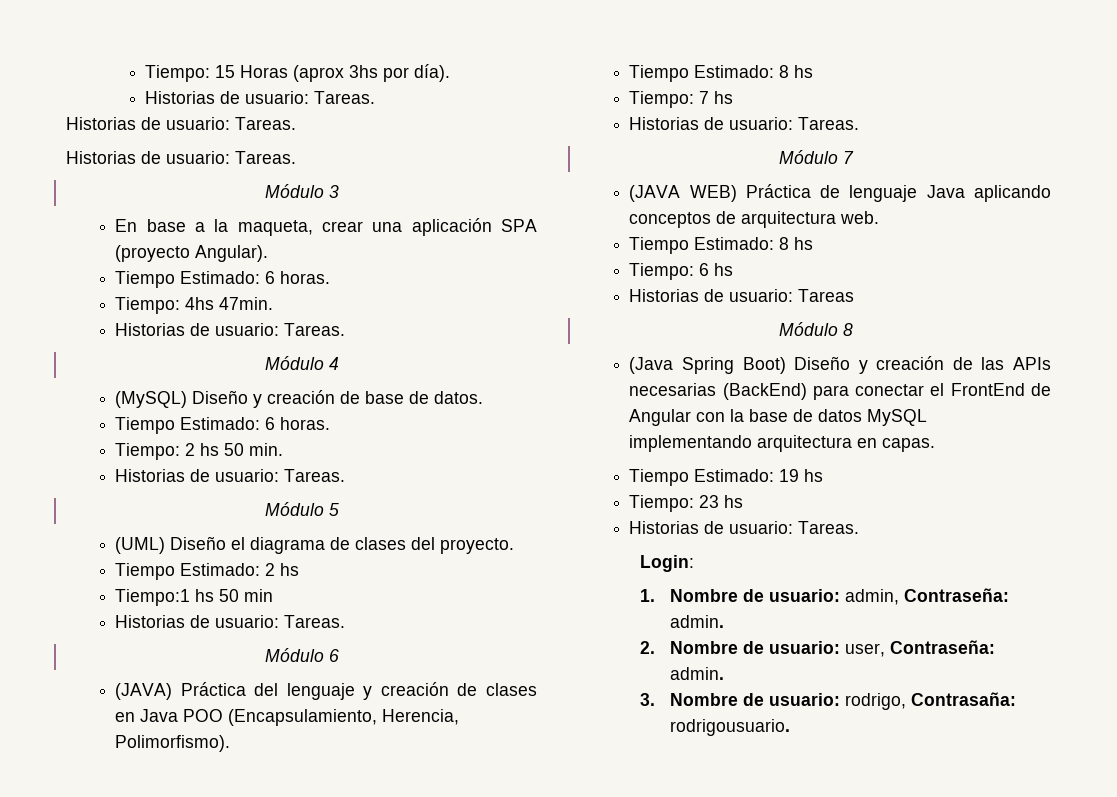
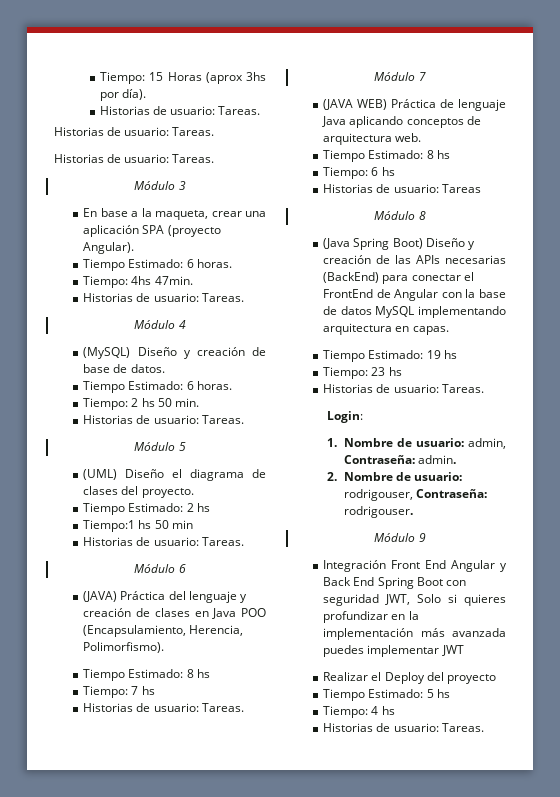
- 2. Nombre de usuario: user, Contraseña: admin.
- 3. Nombre de usuario: rodrigo, Contrasaña: rodrigousuario.
+ 2. Nombre de usuario: rodrigouser, Contraseña: rodrigouser.
+ Módulo 9
+ Integración Front End Angular y Back End Spring Boot con seguridad JWT, Solo si quieres profundizar en la implementación más avanzada puedes implementar JWT
+ Realizar el Deploy del proyecto
+ Tiempo Estimado: 5 hs
+ Tiempo: 4 hs
+ Historias de usuario: Tareas.

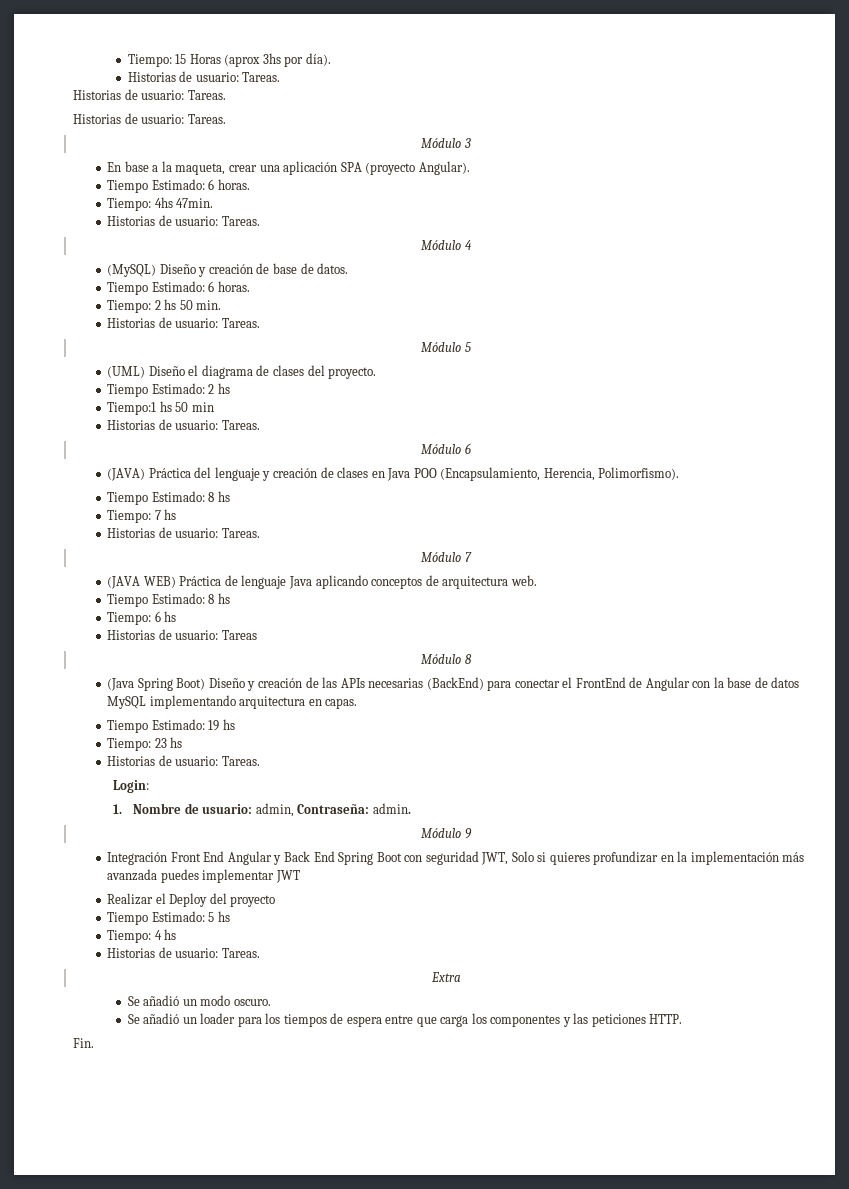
- 2. Nombre de usuario: rodrigouser, Contraseña: rodrigouser.
+ Extra
+ Se añadió un modo oscuro.
+ Se añadió un loader para los tiempos de espera entre que carga los componentes y las peticiones HTTP.
+ Fin.

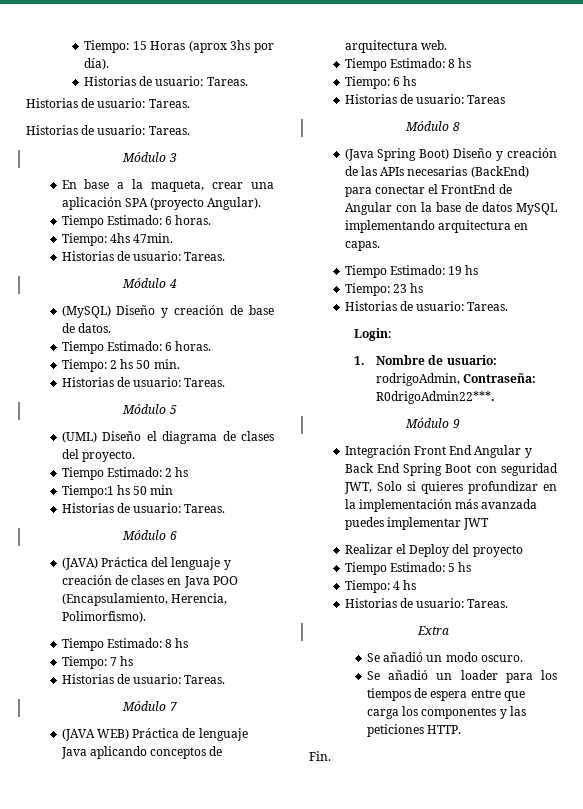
- 1. Nombre de usuario: admin, Contraseña: admin.
+ 1. Nombre de usuario: rodrigoAdmin, Contraseña: R0drigoAdmin22***.

